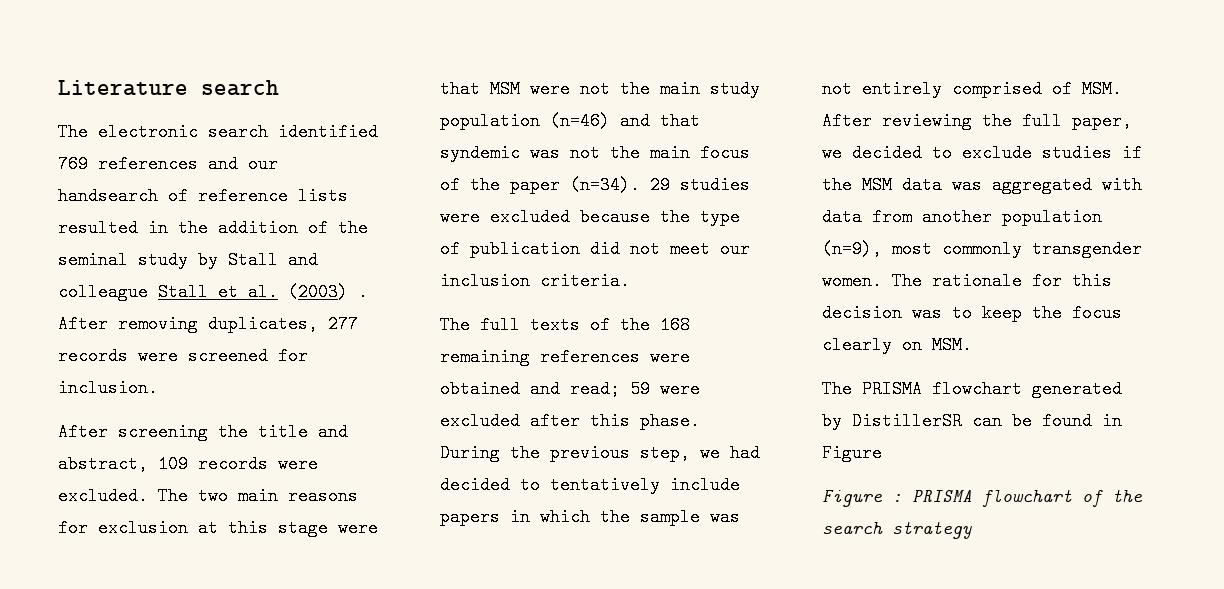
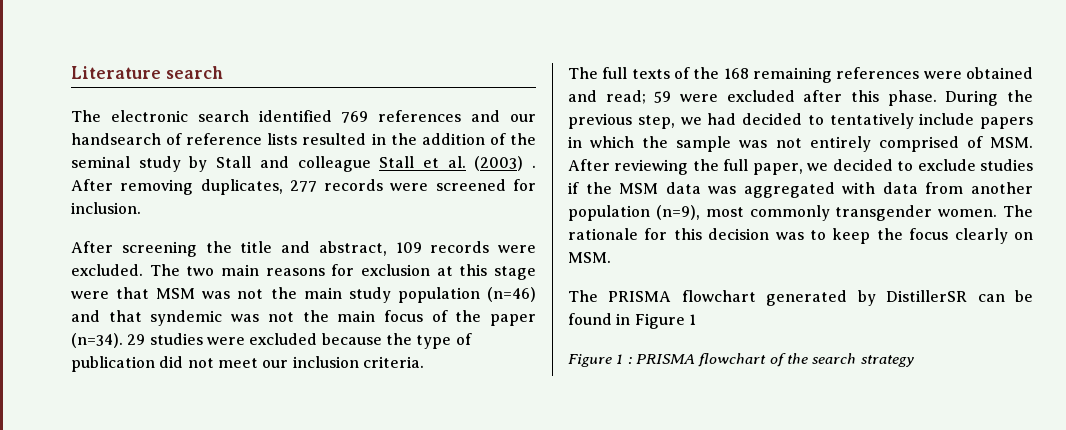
- The two main reasons for exclusion at this stage were that MSM were not the main study population (n=46) and that syndemic was not the main focus of the paper (n=34).
+ The two main reasons for exclusion at this stage were that MSM was not the main study population (n=46) and that syndemic was not the main focus of the paper (n=34).
- The PRISMA flowchart generated by DistillerSR can be found in Figure
- Figure : PRISMA flowchart of the search strategy
+ The PRISMA flowchart generated by DistillerSR can be found in Figure 1
+ Figure 1 : PRISMA flowchart of the search strategy

